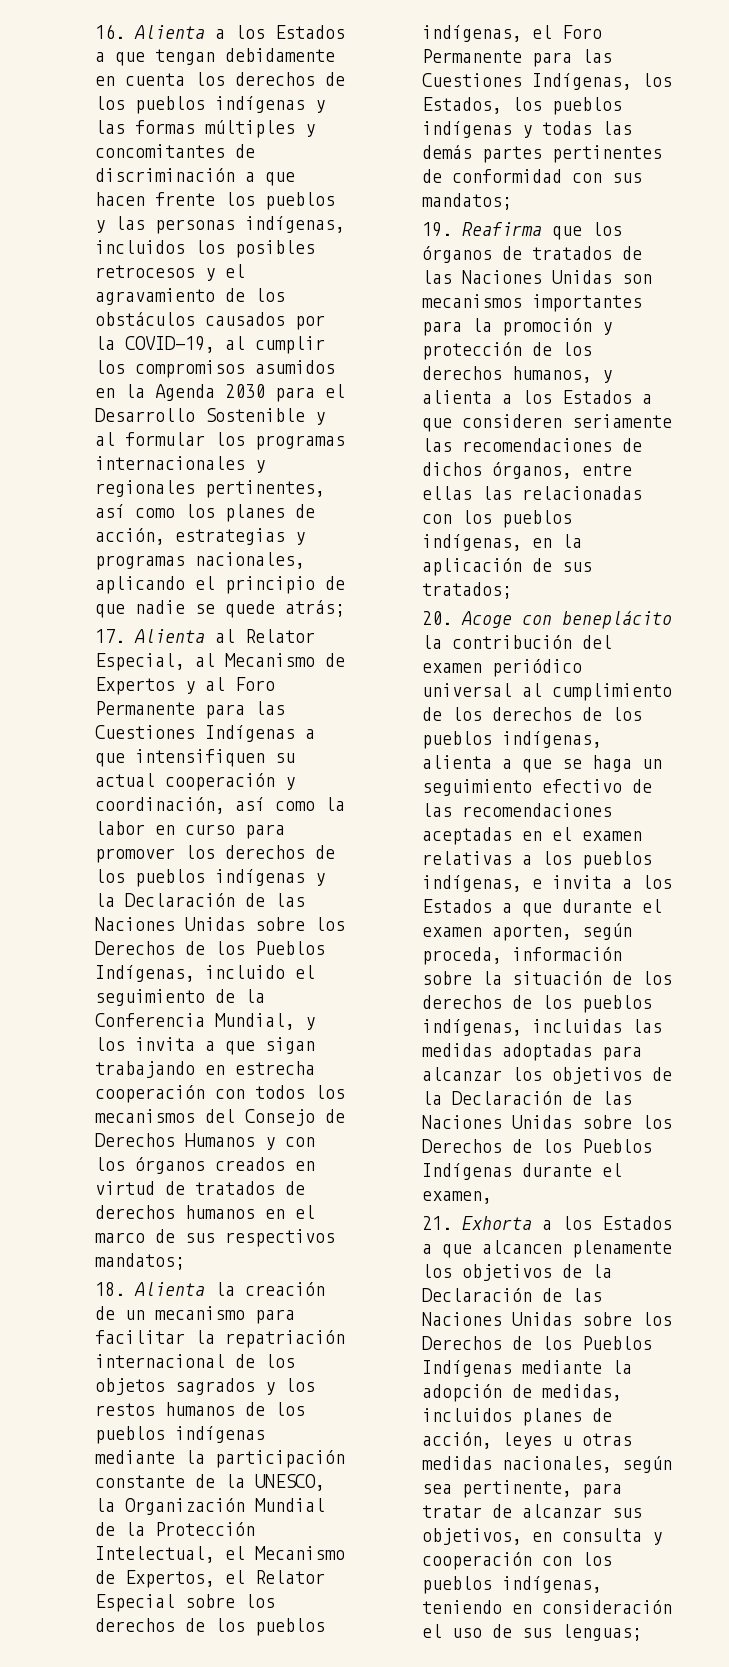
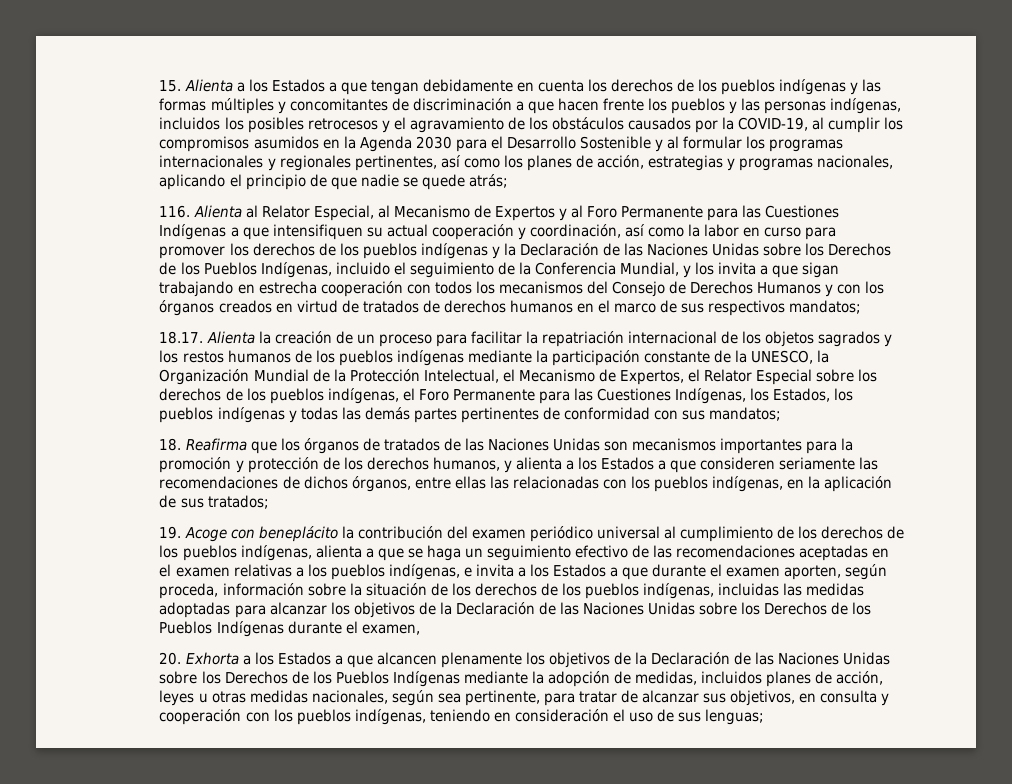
- 16. Alienta a los Estados a que tengan debidamente en cuenta los derechos de los pueblos indígenas y las formas múltiples y concomitantes de discriminación a que hacen frente los pueblos y las personas indígenas, incluidos los posibles retrocesos y el agravamiento de los obstáculos causados por la COVID-19, al cumplir los compromisos asumidos en la Agenda 2030 para el Desarrollo Sostenible y al formular los programas internacionales y regionales pertinentes, así como los planes de acción, estrategias y programas nacionales, aplicando el principio de que nadie se quede atrás;
+ 15. Alienta a los Estados a que tengan debidamente en cuenta los derechos de los pueblos indígenas y las formas múltiples y concomitantes de discriminación a que hacen frente los pueblos y las personas indígenas, incluidos los posibles retrocesos y el agravamiento de los obstáculos causados por la COVID-19, al cumplir los compromisos asumidos en la Agenda 2030 para el Desarrollo Sostenible y al formular los programas internacionales y regionales pertinentes, así como los planes de acción, estrategias y programas nacionales, aplicando el principio de que nadie se quede atrás;
- 17. Alienta al Relator Especial, al Mecanismo de Expertos y al Foro Permanente para las Cuestiones Indígenas a que intensifiquen su actual cooperación y coordinación, así como la labor en curso para promover los derechos de los pueblos indígenas y la Declaración de las Naciones Unidas sobre los Derechos de los Pueblos Indígenas, incluido el seguimiento de la Conferencia Mundial, y los invita a que sigan trabajando en estrecha cooperación con todos los mecanismos del Consejo de Derechos Humanos y con los órganos creados en virtud de tratados de derechos humanos en el marco de sus respectivos mandatos;
+ 116. Alienta al Relator Especial, al Mecanismo de Expertos y al Foro Permanente para las Cuestiones Indígenas a que intensifiquen su actual cooperación y coordinación, así como la labor en curso para promover los derechos de los pueblos indígenas y la Declaración de las Naciones Unidas sobre los Derechos de los Pueblos Indígenas, incluido el seguimiento de la Conferencia Mundial, y los invita a que sigan trabajando en estrecha cooperación con todos los mecanismos del Consejo de Derechos Humanos y con los órganos creados en virtud de tratados de derechos humanos en el marco de sus respectivos mandatos;
- 18. Alienta la creación de un mecanismo para facilitar la repatriación internacional de los objetos sagrados y los restos humanos de los pueblos indígenas mediante la participación constante de la UNESCO, la Organización Mundial de la Protección Intelectual, el Mecanismo de Expertos, el Relator Especial sobre los derechos de los pueblos indígenas, el Foro Permanente para las Cuestiones Indígenas, los Estados, los pueblos indígenas y todas las demás partes pertinentes de conformidad con sus mandatos;
+ 18.17. Alienta la creación de un proceso para facilitar la repatriación internacional de los objetos sagrados y los restos humanos de los pueblos indígenas mediante la participación constante de la UNESCO, la Organización Mundial de la Protección Intelectual, el Mecanismo de Expertos, el Relator Especial sobre los derechos de los pueblos indígenas, el Foro Permanente para las Cuestiones Indígenas, los Estados, los pueblos indígenas y todas las demás partes pertinentes de conformidad con sus mandatos;
- 19. Reafirma que los órganos de tratados de las Naciones Unidas son mecanismos importantes para la promoción y protección de los derechos humanos, y alienta a los Estados a que consideren seriamente las recomendaciones de dichos órganos, entre ellas las relacionadas con los pueblos indígenas, en la aplicación de sus tratados;
+ 18. Reafirma que los órganos de tratados de las Naciones Unidas son mecanismos importantes para la promoción y protección de los derechos humanos, y alienta a los Estados a que consideren seriamente las recomendaciones de dichos órganos, entre ellas las relacionadas con los pueblos indígenas, en la aplicación de sus tratados;
- 20. Acoge con beneplácito la contribución del examen periódico universal al cumplimiento de los derechos de los pueblos indígenas, alienta a que se haga un seguimiento efectivo de las recomendaciones aceptadas en el examen relativas a los pueblos indígenas, e invita a los Estados a que durante el examen aporten, según proceda, información sobre la situación de los derechos de los pueblos indígenas, incluidas las medidas adoptadas para alcanzar los objetivos de la Declaración de las Naciones Unidas sobre los Derechos de los Pueblos Indígenas durante el examen,
+ 19. Acoge con beneplácito la contribución del examen periódico universal al cumplimiento de los derechos de los pueblos indígenas, alienta a que se haga un seguimiento efectivo de las recomendaciones aceptadas en el examen relativas a los pueblos indígenas, e invita a los Estados a que durante el examen aporten, según proceda, información sobre la situación de los derechos de los pueblos indígenas, incluidas las medidas adoptadas para alcanzar los objetivos de la Declaración de las Naciones Unidas sobre los Derechos de los Pueblos Indígenas durante el examen,
- 21. Exhorta a los Estados a que alcancen plenamente los objetivos de la Declaración de las Naciones Unidas sobre los Derechos de los Pueblos Indígenas mediante la adopción de medidas, incluidos planes de acción, leyes u otras medidas nacionales, según sea pertinente, para tratar de alcanzar sus objetivos, en consulta y cooperación con los pueblos indígenas, teniendo en consideración el uso de sus lenguas;
+ 20. Exhorta a los Estados a que alcancen plenamente los objetivos de la Declaración de las Naciones Unidas sobre los Derechos de los Pueblos Indígenas mediante la adopción de medidas, incluidos planes de acción, leyes u otras medidas nacionales, según sea pertinente, para tratar de alcanzar sus objetivos, en consulta y cooperación con los pueblos indígenas, teniendo en consideración el uso de sus lenguas;

